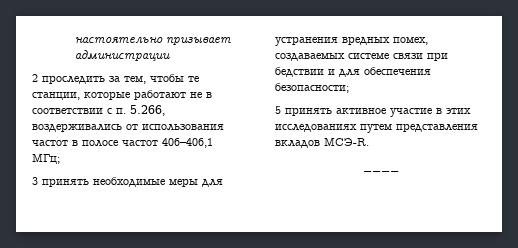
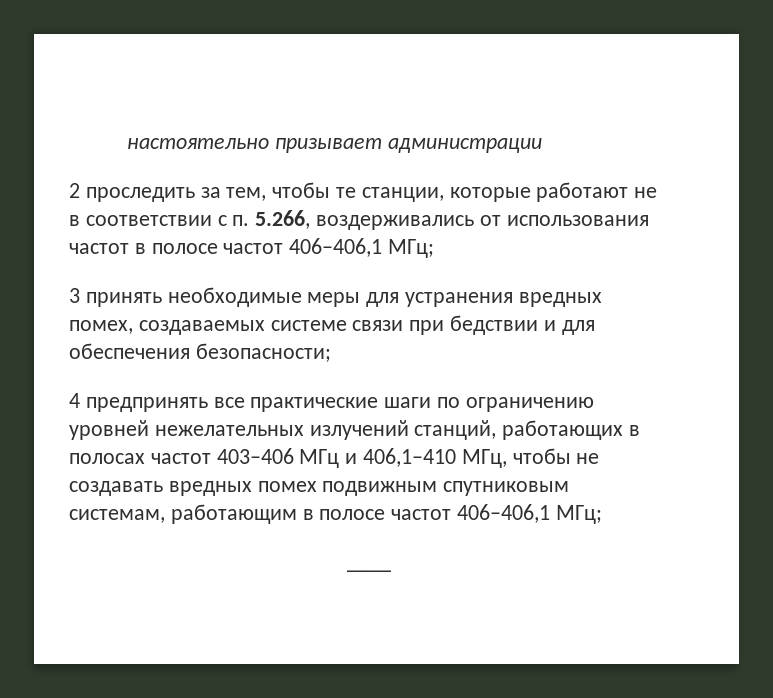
- 5 принять активное участие в этих исследованиях путем представления вкладов МСЭ-R.
+ 4 предпринять все практические шаги по ограничению уровней нежелательных излучений станций, работающих в полосах частот 403–406 МГц и 406,1–410 МГц, чтобы не создавать вредных помех подвижным спутниковым системам, работающим в полосе частот 406–406,1 МГц;

